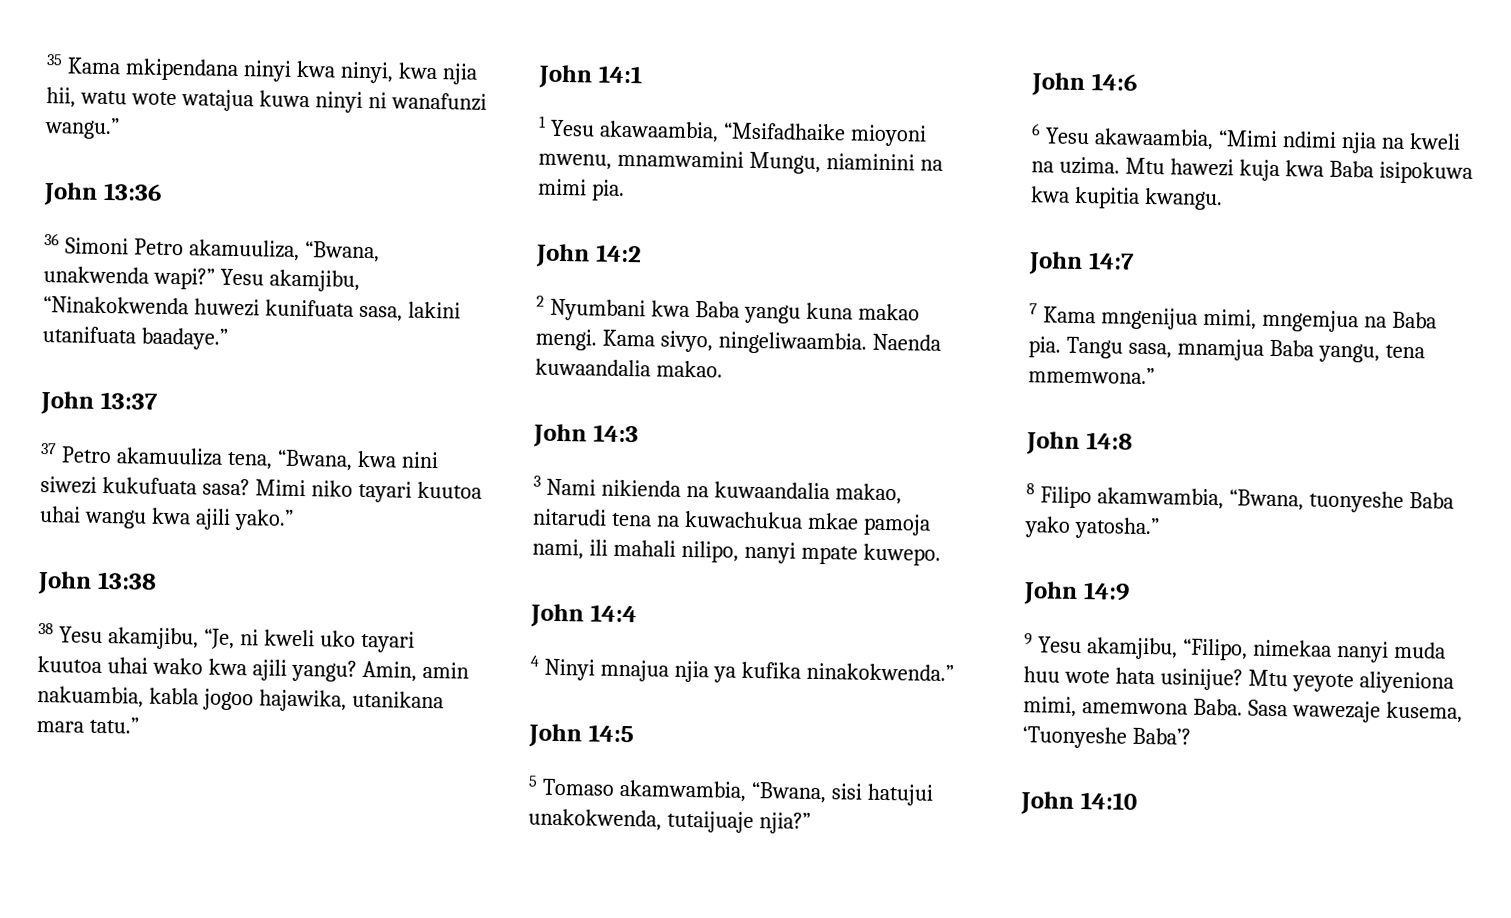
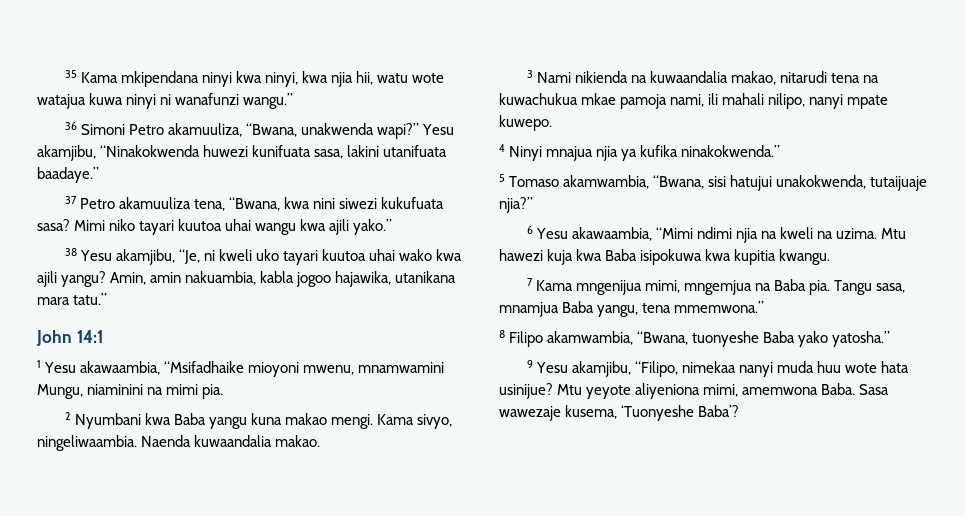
- John 13:36
- John 13:37
- John 13:38
- John 14:2
- John 14:3
- John 14:4
- John 14:5
- John 14:6
- John 14:7
- John 14:8
- John 14:9
- John 14:10

